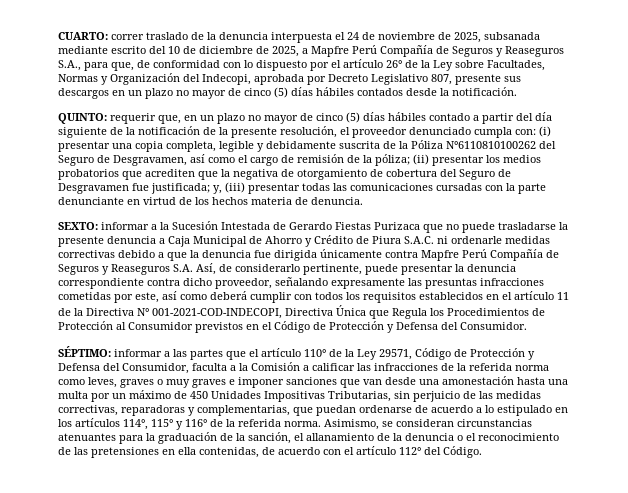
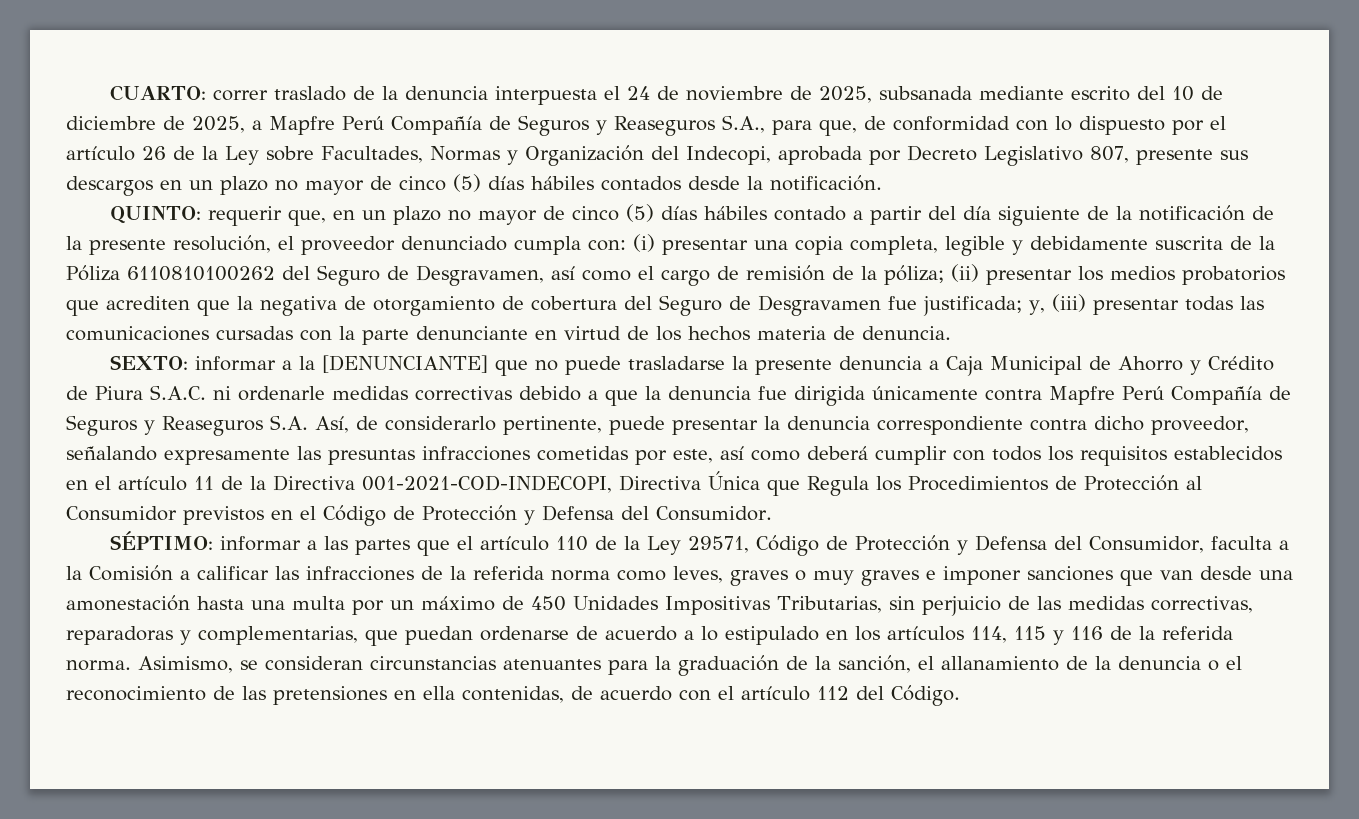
- correr traslado de la denuncia interpuesta el 24 de noviembre de 2025, subsanada mediante escrito del 10 de diciembre de 2025, a Mapfre Perú Compañía de Seguros y Reaseguros S.A., para que, de conformidad con lo dispuesto por el artículo 26° de la Ley sobre Facultades, Normas y Organización del Indecopi, aprobada por Decreto Legislativo 807, presente sus descargos en un plazo no mayor de cinco (5) días hábiles contados desde la notificación.
+ correr traslado de la denuncia interpuesta el 24 de noviembre de 2025, subsanada mediante escrito del 10 de diciembre de 2025, a Mapfre Perú Compañía de Seguros y Reaseguros S.A., para que, de conformidad con lo dispuesto por el artículo 26 de la Ley sobre Facultades, Normas y Organización del Indecopi, aprobada por Decreto Legislativo 807, presente sus descargos en un plazo no mayor de cinco (5) días hábiles contados desde la notificación.
- (i) presentar una copia completa, legible y debidamente suscrita de la Póliza N°6110810100262 del Seguro de Desgravamen, así como el cargo de remisión de la póliza;
+ (i) presentar una copia completa, legible y debidamente suscrita de la Póliza 6110810100262 del Seguro de Desgravamen, así como el cargo de remisión de la póliza;
- informar a la Sucesión Intestada de Gerardo Fiestas Purizaca que no puede trasladarse la presente denuncia a Caja Municipal de Ahorro y Crédito de Piura S.A.C. ni ordenarle medidas correctivas debido a que la denuncia fue dirigida únicamente contra Mapfre Perú Compañía de Seguros y Reaseguros S.A. Así, de considerarlo pertinente, puede presentar la denuncia correspondiente contra dicho proveedor, señalando expresamente las presuntas infracciones cometidas por este, así como deberá cumplir con todos los requisitos establecidos en el artículo 11 de la Directiva N° 001-2021-COD-INDECOPI, Directiva Única que Regula los Procedimientos de Protección al Consumidor previstos en el Código de Protección y Defensa del Consumidor.
+ informar a la [DENUNCIANTE] que no puede trasladarse la presente denuncia a Caja Municipal de Ahorro y Crédito de Piura S.A.C. ni ordenarle medidas correctivas debido a que la denuncia fue dirigida únicamente contra Mapfre Perú Compañía de Seguros y Reaseguros S.A. Así, de considerarlo pertinente, puede presentar la denuncia correspondiente contra dicho proveedor, señalando expresamente las presuntas infracciones cometidas por este, así como deberá cumplir con todos los requisitos establecidos en el artículo 11 de la Directiva 001-2021-COD-INDECOPI, Directiva Única que Regula los Procedimientos de Protección al Consumidor previstos en el Código de Protección y Defensa del Consumidor.
- informar a las partes que el artículo 110° de la Ley 29571, Código de Protección y Defensa del Consumidor, faculta a la Comisión a calificar las infracciones de la referida norma como leves, graves o muy graves e imponer sanciones que van desde una amonestación hasta una multa por un máximo de 450 Unidades Impositivas Tributarias, sin perjuicio de las medidas correctivas, reparadoras y complementarias, que puedan ordenarse de acuerdo a lo estipulado en los artículos 114°, 115° y 116° de la referida norma.
+ informar a las partes que el artículo 110 de la Ley 29571, Código de Protección y Defensa del Consumidor, faculta a la Comisión a calificar las infracciones de la referida norma como leves, graves o muy graves e imponer sanciones que van desde una amonestación hasta una multa por un máximo de 450 Unidades Impositivas Tributarias, sin perjuicio de las medidas correctivas, reparadoras y complementarias, que puedan ordenarse de acuerdo a lo estipulado en los artículos 114, 115 y 116 de la referida norma.
- Asimismo, se consideran circunstancias atenuantes para la graduación de la sanción, el allanamiento de la denuncia o el reconocimiento de las pretensiones en ella contenidas, de acuerdo con el artículo 112° del Código.
+ Asimismo, se consideran circunstancias atenuantes para la graduación de la sanción, el allanamiento de la denuncia o el reconocimiento de las pretensiones en ella contenidas, de acuerdo con el artículo 112 del Código.

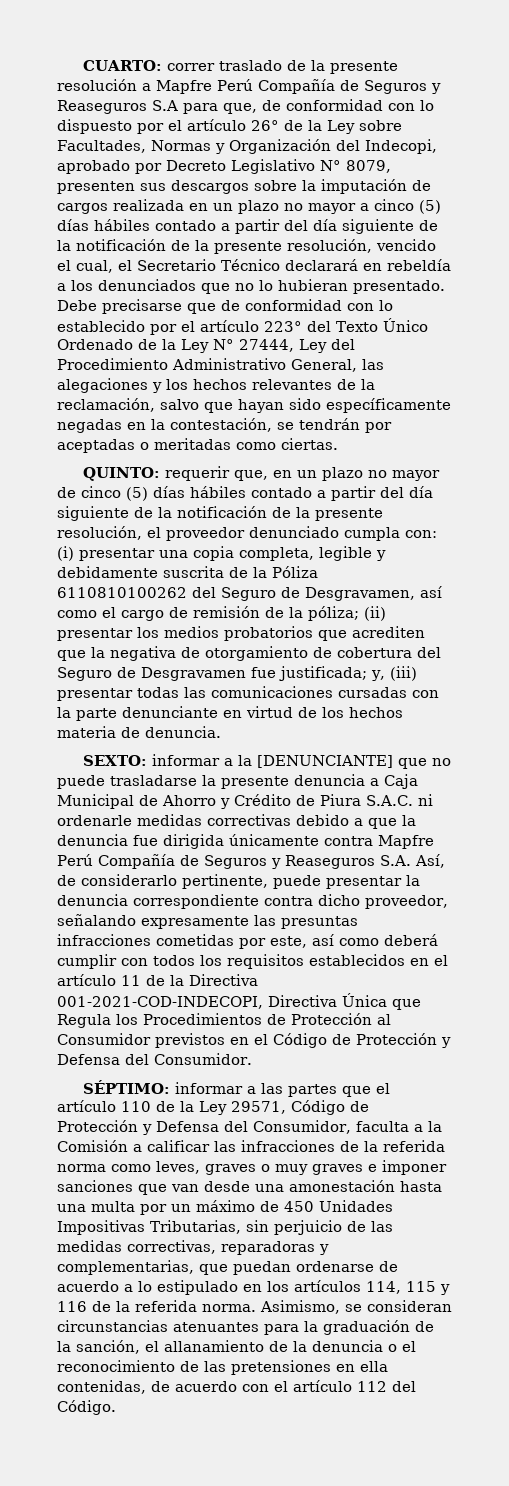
- CUARTO: correr traslado de la denuncia interpuesta el 24 de noviembre de 2025, subsanada mediante escrito del 10 de diciembre de 2025, a Mapfre Perú Compañía de Seguros y Reaseguros S.A., para que, de conformidad con lo dispuesto por el artículo 26 de la Ley sobre Facultades, Normas y Organización del Indecopi, aprobada por Decreto Legislativo 807, presente sus descargos en un plazo no mayor de cinco (5) días hábiles contados desde la notificación.
+ CUARTO: correr traslado de la presente resolución a Mapfre Perú Compañía de Seguros y Reaseguros S.A para que, de conformidad con lo dispuesto por el artículo 26° de la Ley sobre Facultades, Normas y Organización del Indecopi, aprobado por Decreto Legislativo N° 8079, presenten sus descargos sobre la imputación de cargos realizada en un plazo no mayor a cinco (5) días hábiles contado a partir del día siguiente de la notificación de la presente resolución, vencido el cual, el Secretario Técnico declarará en rebeldía a los denunciados que no lo hubieran presentado. Debe precisarse que de conformidad con lo establecido por el artículo 223° del Texto Único Ordenado de la Ley N° 27444, Ley del Procedimiento Administrativo General, las alegaciones y los hechos relevantes de la reclamación, salvo que hayan sido específicamente negadas en la contestación, se tendrán por aceptadas o meritadas como ciertas.

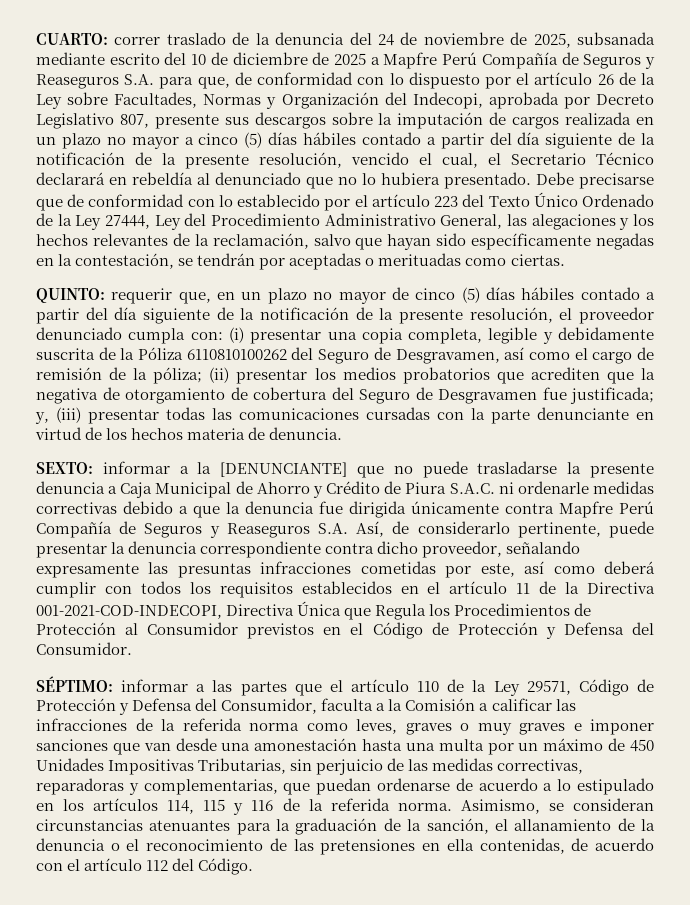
- correr traslado de la presente resolución a Mapfre Perú Compañía de Seguros y Reaseguros S.A para que, de conformidad con lo dispuesto por el artículo 26° de la Ley sobre Facultades, Normas y Organización del Indecopi, aprobado por Decreto Legislativo N° 8079, presenten sus descargos sobre la imputación de cargos realizada en un plazo no mayor a cinco (5) días hábiles contado a partir del día siguiente de la notificación de la presente resolución, vencido el cual, el Secretario Técnico declarará en rebeldía a los denunciados que no lo hubieran presentado.
+ correr traslado de la denuncia del 24 de noviembre de 2025, subsanada mediante escrito del 10 de diciembre de 2025 a Mapfre Perú Compañía de Seguros y Reaseguros S.A. para que, de conformidad con lo dispuesto por el artículo 26 de la Ley sobre Facultades, Normas y Organización del Indecopi, aprobada por Decreto Legislativo 807, presente sus descargos sobre la imputación de cargos realizada en un plazo no mayor a cinco (5) días hábiles contado a partir del día siguiente de la notificación de la presente resolución, vencido el cual, el Secretario Técnico declarará en rebeldía al denunciado que no lo hubiera presentado.
- Debe precisarse que de conformidad con lo establecido por el artículo 223° del Texto Único Ordenado de la Ley N° 27444, Ley del Procedimiento Administrativo General, las alegaciones y los hechos relevantes de la reclamación, salvo que hayan sido específicamente negadas en la contestación, se tendrán por aceptadas o meritadas como ciertas.
+ Debe precisarse que de conformidad con lo establecido por el artículo 223 del Texto Único Ordenado de la Ley 27444, Ley del Procedimiento Administrativo General, las alegaciones y los hechos relevantes de la reclamación, salvo que hayan sido específicamente negadas en la contestación, se tendrán por aceptadas o merituadas como ciertas.

